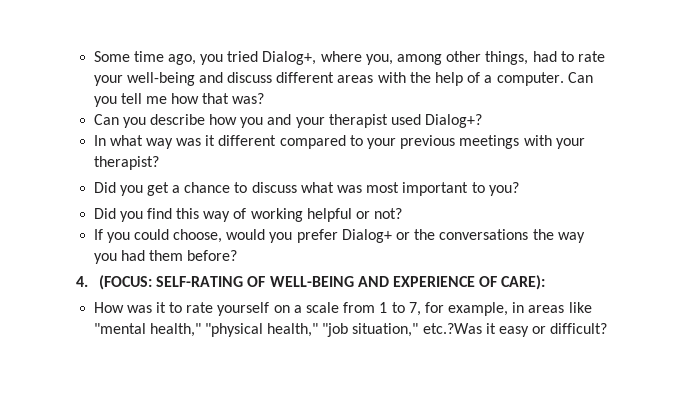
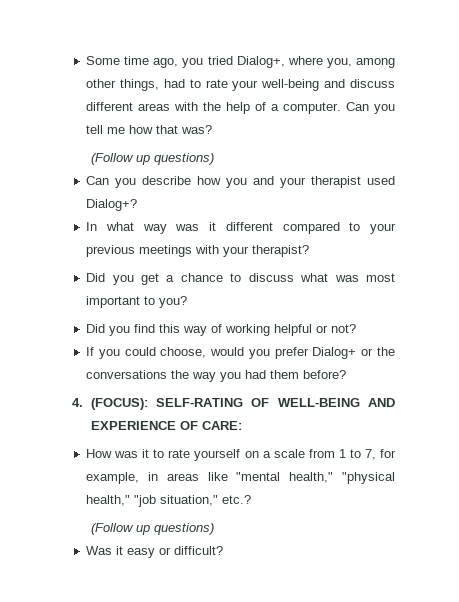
  Can you tell me how that was?
+ (Follow up questions)
- 4. (FOCUS: SELF-RATING OF WELL-BEING AND EXPERIENCE OF CARE):
+ 4. (FOCUS): SELF-RATING OF WELL-BEING AND EXPERIENCE OF CARE:
- How was it to rate yourself on a scale from 1 to 7, for example, in areas like "mental health," "physical health," "job situation," etc.?Was it easy or difficult?
+ How was it to rate yourself on a scale from 1 to 7, for example, in areas like "mental health," "physical health," "job situation," etc.?
+ (Follow up questions)
+ Was it easy or difficult?

